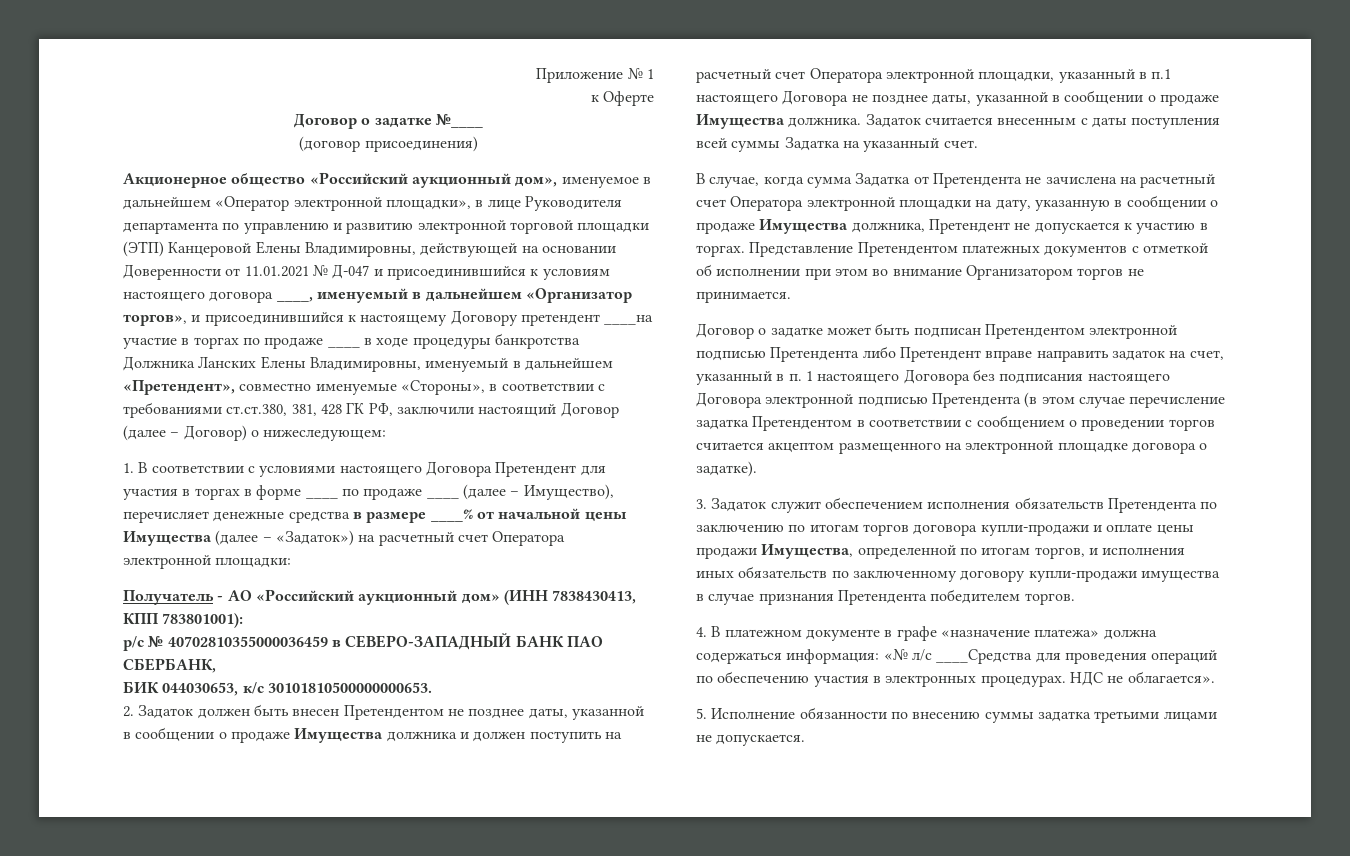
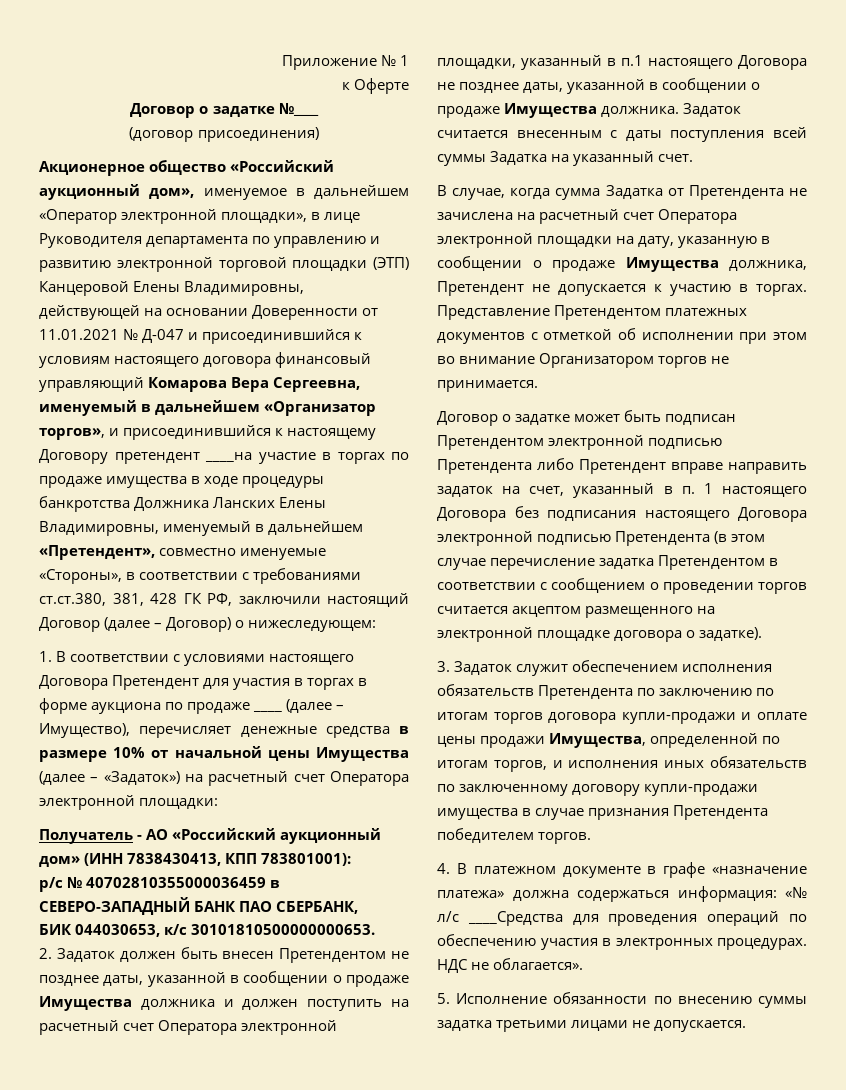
- Акционерное общество «Российский аукционный дом», именуемое в дальнейшем «Оператор электронной площадки», в лице Руководителя департамента по управлению и развитию электронной торговой площадки (ЭТП) Канцеровой Елены Владимировны, действующей на основании Доверенности от 11.01.2021 № Д-047 и присоединившийся к условиям настоящего договора ____, именуемый в дальнейшем «Организатор торгов», и присоединившийся к настоящему Договору претендент ____на участие в торгах по продаже ____ в ходе процедуры банкротства Должника Ланских Елены Владимировны, именуемый в дальнейшем «Претендент», совместно именуемые «Стороны», в соответствии с требованиями ст.ст.380, 381, 428 ГК РФ, заключили настоящий Договор (далее – Договор) о нижеследующем:
+ Акционерное общество «Российский аукционный дом», именуемое в дальнейшем «Оператор электронной площадки», в лице Руководителя департамента по управлению и развитию электронной торговой площадки (ЭТП) Канцеровой Елены Владимировны, действующей на основании Доверенности от 11.01.2021 № Д-047 и присоединившийся к условиям настоящего договора финансовый управляющий Комарова Вера Сергеевна, именуемый в дальнейшем «Организатор торгов», и присоединившийся к настоящему Договору претендент ____на участие в торгах по продаже имущества в ходе процедуры банкротства Должника Ланских Елены Владимировны, именуемый в дальнейшем «Претендент», совместно именуемые «Стороны», в соответствии с требованиями ст.ст.380, 381, 428 ГК РФ, заключили настоящий Договор (далее – Договор) о нижеследующем:
- 1. В соответствии с условиями настоящего Договора Претендент для участия в торгах в форме ____ по продаже ____ (далее – Имущество), перечисляет денежные средства в размере ____% от начальной цены Имущества (далее – «Задаток») на расчетный счет Оператора электронной площадки:
+ 1. В соответствии с условиями настоящего Договора Претендент для участия в торгах в форме аукциона по продаже ____ (далее – Имущество), перечисляет денежные средства в размере 10% от начальной цены Имущества (далее – «Задаток») на расчетный счет Оператора электронной площадки:

